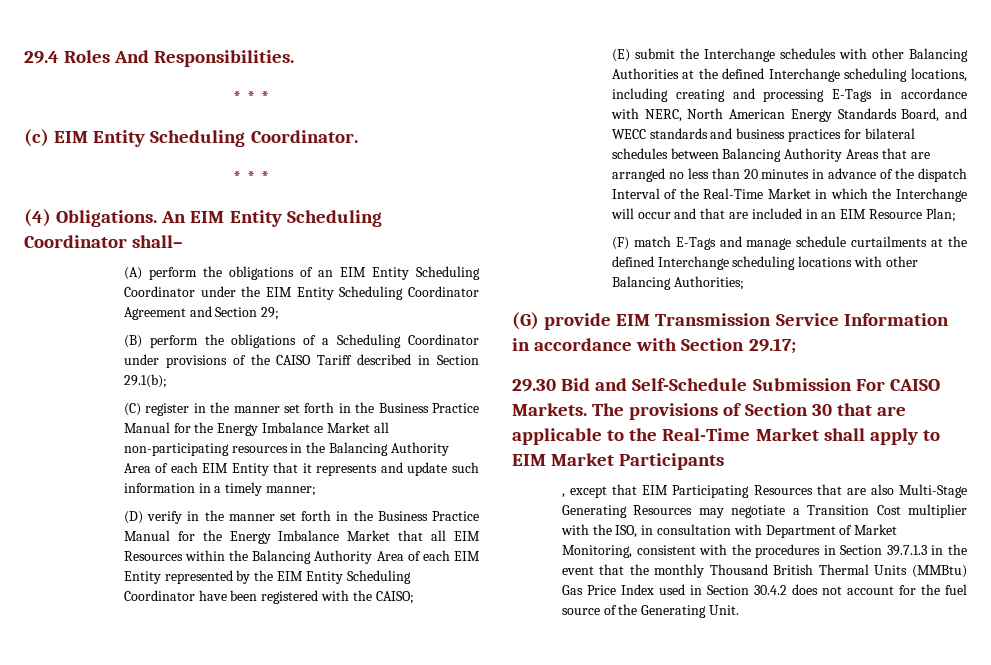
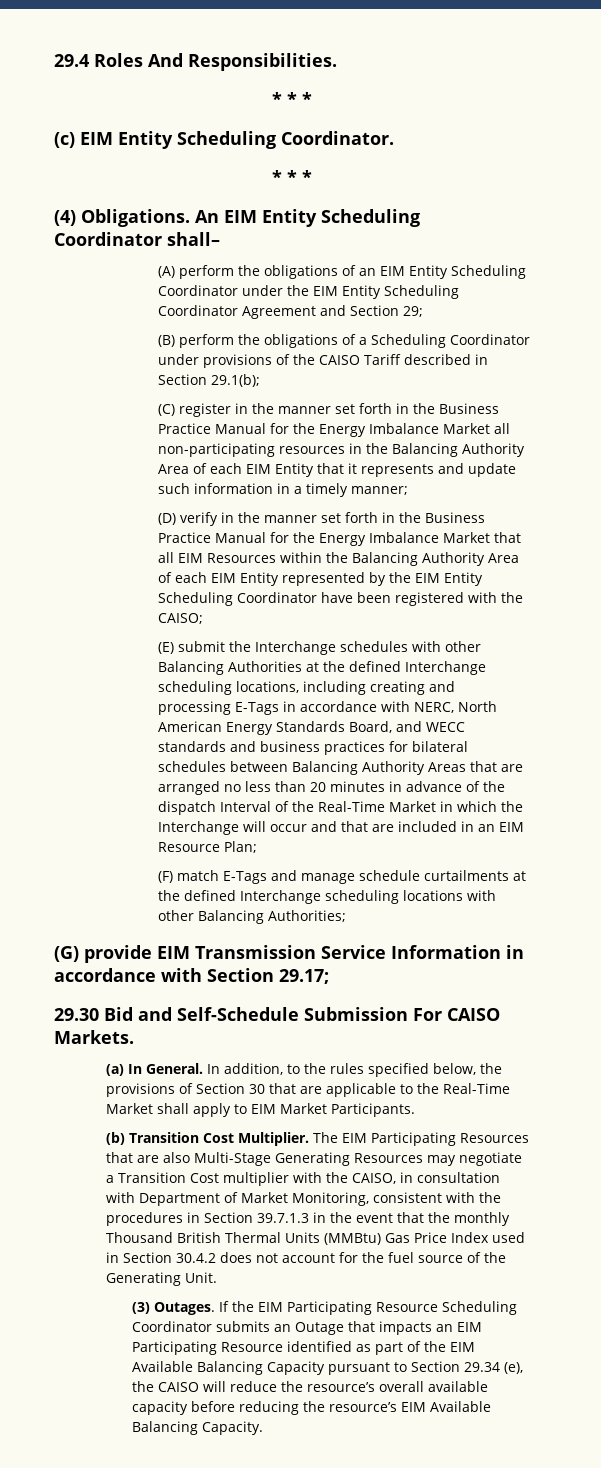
- 29.30 Bid and Self-Schedule Submission For CAISO Markets. The provisions of Section 30 that are applicable to the Real-Time Market shall apply to EIM Market Participants
- , except that EIM Participating Resources that are also Multi-Stage Generating Resources may negotiate a Transition Cost multiplier with the ISO, in consultation with Department of Market Monitoring, consistent with the procedures in Section 39.7.1.3 in the event that the monthly Thousand British Thermal Units (MMBtu) Gas Price Index used in Section 30.4.2 does not account for the fuel source of the Generating Unit.
+ 29.30 Bid and Self-Schedule Submission For CAISO Markets.
+ (a) In General. In addition, to the rules specified below, the provisions of Section 30 that are applicable to the Real-Time Market shall apply to EIM Market Participants.
+ (b) Transition Cost Multiplier. The EIM Participating Resources that are also Multi-Stage Generating Resources may negotiate a Transition Cost multiplier with the CAISO, in consultation with Department of Market Monitoring, consistent with the procedures in Section 39.7.1.3 in the event that the monthly Thousand British Thermal Units (MMBtu) Gas Price Index used in Section 30.4.2 does not account for the fuel source of the Generating Unit.
+ (3) Outages. If the EIM Participating Resource Scheduling Coordinator submits an Outage that impacts an EIM Participating Resource identified as part of the EIM Available Balancing Capacity pursuant to Section 29.34 (e), the CAISO will reduce the resource’s overall available capacity before reducing the resource’s EIM Available Balancing Capacity.

